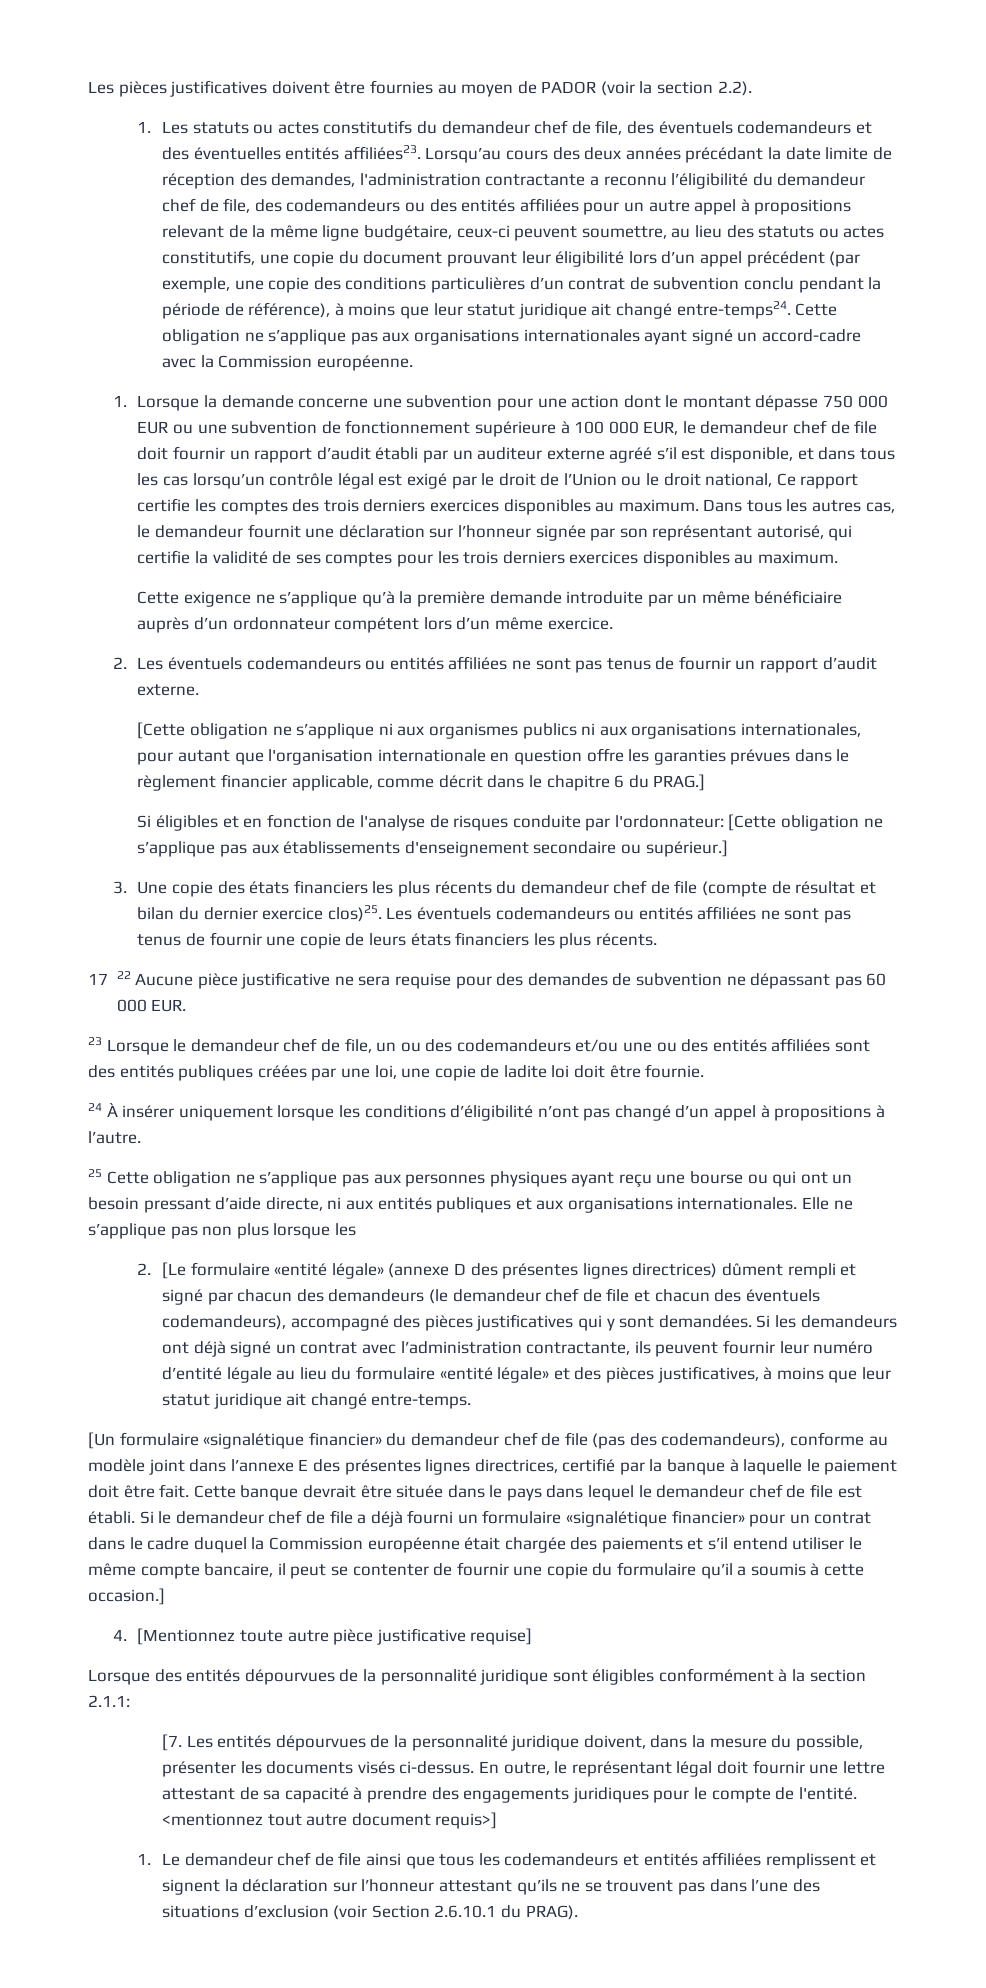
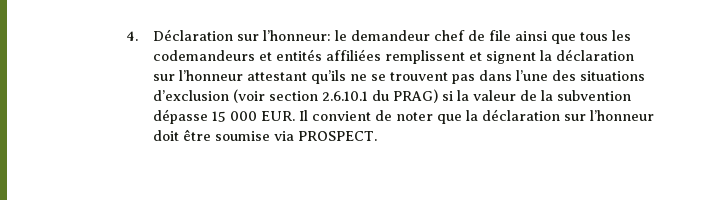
- Les pièces justificatives doivent être fournies au moyen de PADOR (voir la section 2.2).
- 1. Les statuts ou actes constitutifs du demandeur chef de file, des éventuels codemandeurs et des éventuelles entités affiliées23. Lorsqu’au cours des deux années précédant la date limite de réception des demandes, l'administration contractante a reconnu l’éligibilité du demandeur chef de file, des codemandeurs ou des entités affiliées pour un autre appel à propositions relevant de la même ligne budgétaire, ceux-ci peuvent soumettre, au lieu des statuts ou actes constitutifs, une copie du document prouvant leur éligibilité lors d’un appel précédent (par exemple, une copie des conditions particulières d’un contrat de subvention conclu pendant la période de référence), à moins que leur statut juridique ait changé entre-temps24. Cette obligation ne s’applique pas aux organisations internationales ayant signé un accord-cadre avec la Commission européenne.
- 1. Lorsque la demande concerne une subvention pour une action dont le montant dépasse 750 000 EUR ou une subvention de fonctionnement supérieure à 100 000 EUR, le demandeur chef de file doit fournir un rapport d’audit établi par un auditeur externe agréé s’il est disponible, et dans tous les cas lorsqu’un contrôle légal est exigé par le droit de l’Union ou le droit national, Ce rapport certifie les comptes des trois derniers exercices disponibles au maximum. Dans tous les autres cas, le demandeur fournit une déclaration sur l’honneur signée par son représentant autorisé, qui certifie la validité de ses comptes pour les trois derniers exercices disponibles au maximum.
- Cette exigence ne s’applique qu’à la première demande introduite par un même bénéficiaire auprès d’un ordonnateur compétent lors d’un même exercice.
- 2. Les éventuels codemandeurs ou entités affiliées ne sont pas tenus de fournir un rapport d’audit externe.
- [Cette obligation ne s’applique ni aux organismes publics ni aux organisations internationales, pour autant que l'organisation internationale en question offre les garanties prévues dans le règlement financier applicable, comme décrit dans le chapitre 6 du PRAG.]
- Si éligibles et en fonction de l'analyse de risques conduite par l'ordonnateur: [Cette obligation ne s’applique pas aux établissements d'enseignement secondaire ou supérieur.]
- 3. Une copie des états financiers les plus récents du demandeur chef de file (compte de résultat et bilan du dernier exercice clos)25. Les éventuels codemandeurs ou entités affiliées ne sont pas tenus de fournir une copie de leurs états financiers les plus récents.
- 17 22 Aucune pièce justificative ne sera requise pour des demandes de subvention ne dépassant pas 60 000 EUR.
- 23 Lorsque le demandeur chef de file, un ou des codemandeurs et/ou une ou des entités affiliées sont des entités publiques créées par une loi, une copie de ladite loi doit être fournie.
- 24 À insérer uniquement lorsque les conditions d’éligibilité n’ont pas changé d’un appel à propositions à l’autre.
- 25 Cette obligation ne s’applique pas aux personnes physiques ayant reçu une bourse ou qui ont un besoin pressant d’aide directe, ni aux entités publiques et aux organisations internationales. Elle ne s’applique pas non plus lorsque les
- 2. [Le formulaire «entité légale» (annexe D des présentes lignes directrices) dûment rempli et signé par chacun des demandeurs (le demandeur chef de file et chacun des éventuels codemandeurs), accompagné des pièces justificatives qui y sont demandées. Si les demandeurs ont déjà signé un contrat avec l’administration contractante, ils peuvent fournir leur numéro d’entité légale au lieu du formulaire «entité légale» et des pièces justificatives, à moins que leur statut juridique ait changé entre-temps.
- [Un formulaire «signalétique financier» du demandeur chef de file (pas des codemandeurs), conforme au modèle joint dans l’annexe E des présentes lignes directrices, certifié par la banque à laquelle le paiement doit être fait. Cette banque devrait être située dans le pays dans lequel le demandeur chef de file est établi. Si le demandeur chef de file a déjà fourni un formulaire «signalétique financier» pour un contrat dans le cadre duquel la Commission européenne était chargée des paiements et s’il entend utiliser le même compte bancaire, il peut se contenter de fournir une copie du formulaire qu’il a soumis à cette occasion.]
- 4. [Mentionnez toute autre pièce justificative requise]
- Lorsque des entités dépourvues de la personnalité juridique sont éligibles conformément à la section 2.1.1:
- [7. Les entités dépourvues de la personnalité juridique doivent, dans la mesure du possible, présenter les documents visés ci-dessus. En outre, le représentant légal doit fournir une lettre attestant de sa capacité à prendre des engagements juridiques pour le compte de l'entité. <mentionnez tout autre document requis>]
- 1. Le demandeur chef de file ainsi que tous les codemandeurs et entités affiliées remplissent et signent la déclaration sur l’honneur attestant qu’ils ne se trouvent pas dans l’une des situations d’exclusion (voir Section 2.6.10.1 du PRAG).
+ 4. Déclaration sur l’honneur: le demandeur chef de file ainsi que tous les codemandeurs et entités affiliées remplissent et signent la déclaration sur l’honneur attestant qu’ils ne se trouvent pas dans l’une des situations d’exclusion (voir section 2.6.10.1 du PRAG) si la valeur de la subvention dépasse 15 000 EUR. Il convient de noter que la déclaration sur l’honneur doit être soumise via PROSPECT.

